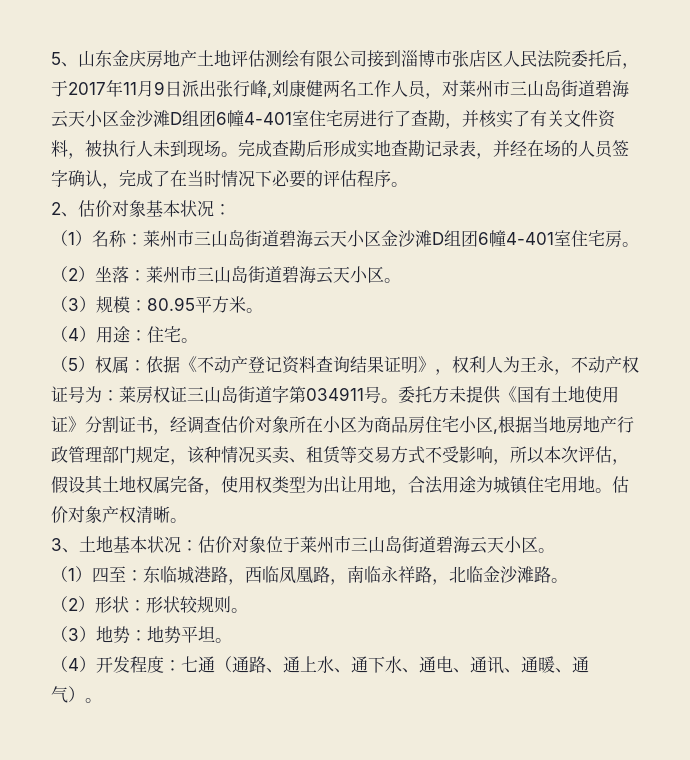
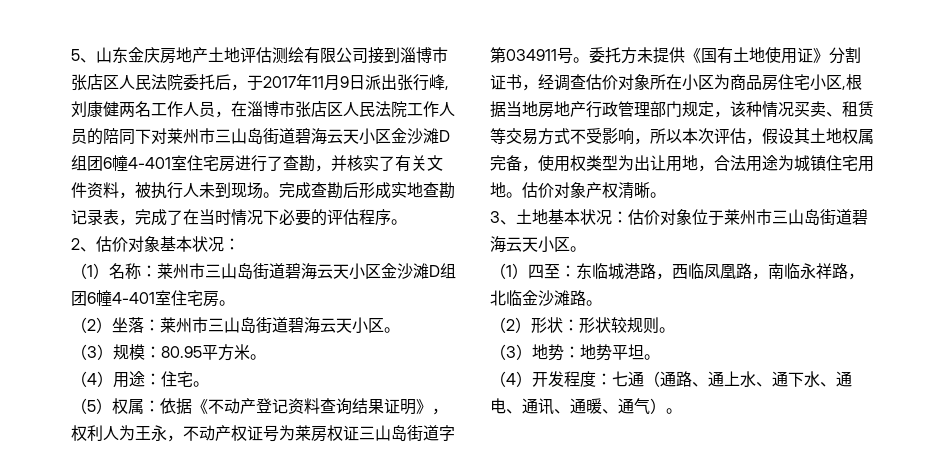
- 5、山东金庆房地产土地评估测绘有限公司接到淄博市张店区人民法院委托后，于2017年11月9日派出张行峰,刘康健两名工作人员，对莱州市三山岛街道碧海云天小区金沙滩D组团6幢4-401室住宅房进行了查勘，并核实了有关文件资料，被执行人未到现场。
+ 5、山东金庆房地产土地评估测绘有限公司接到淄博市张店区人民法院委托后，于2017年11月9日派出张行峰,刘康健两名工作人员，在淄博市张店区人民法院工作人员的陪同下对莱州市三山岛街道碧海云天小区金沙滩D组团6幢4-401室住宅房进行了查勘，并核实了有关文件资料，被执行人未到现场。
- 完成查勘后形成实地查勘记录表，并经在场的人员签字确认，完成了在当时情况下必要的评估程序。
+ 完成查勘后形成实地查勘记录表，完成了在当时情况下必要的评估程序。
- （5）权属：依据《不动产登记资料查询结果证明》，权利人为王永，不动产权证号为：莱房权证三山岛街道字第034911号。
+ （5）权属：依据《不动产登记资料查询结果证明》，权利人为王永，不动产权证号为莱房权证三山岛街道字第034911号。

